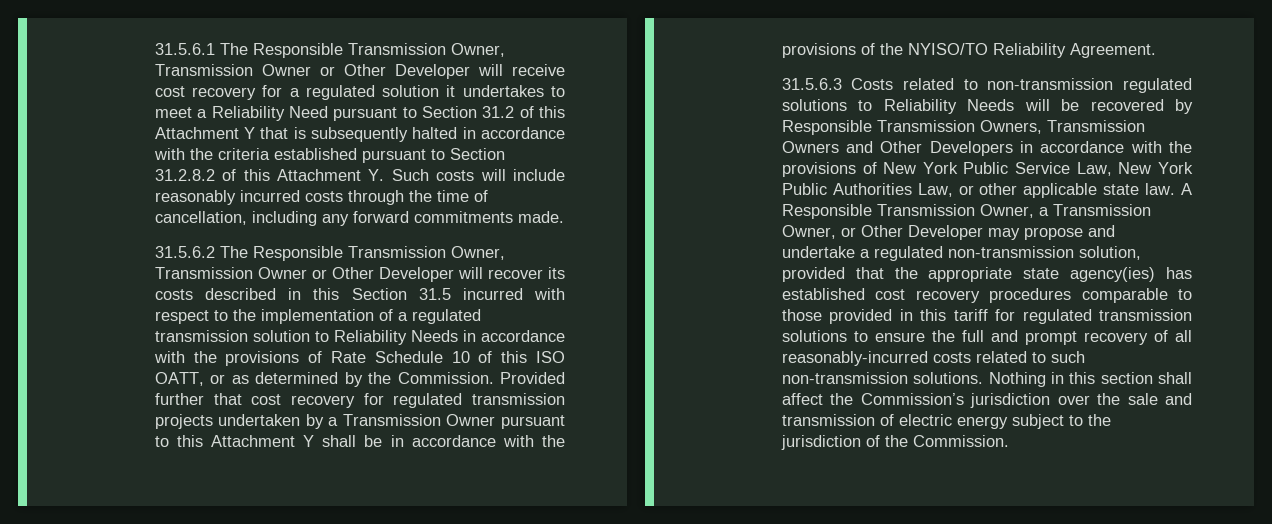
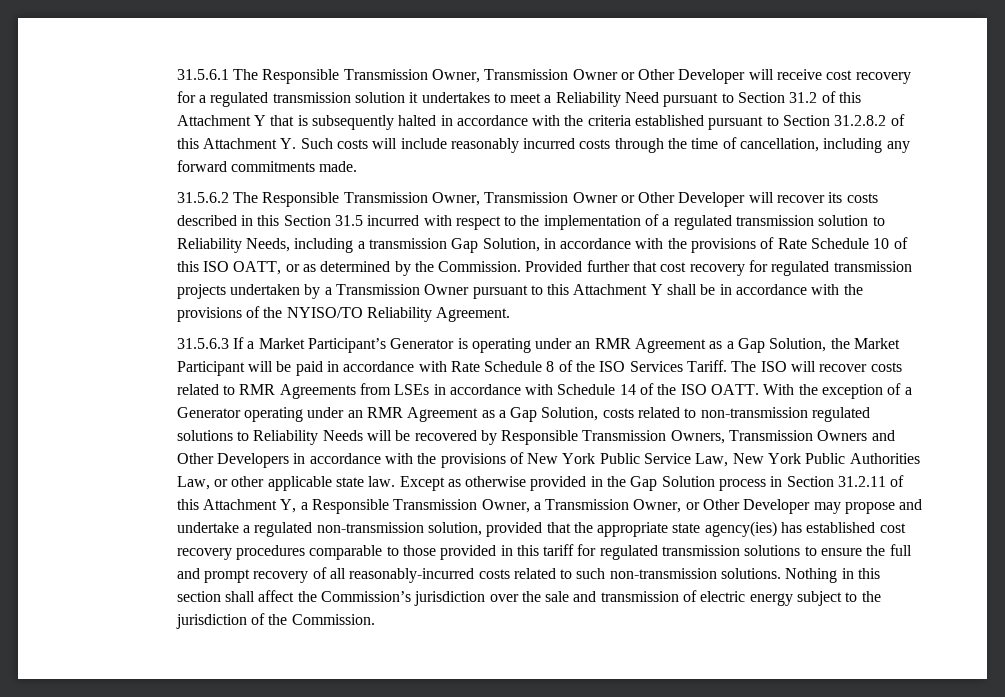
- 31.5.6.1 The Responsible Transmission Owner, Transmission Owner or Other Developer will receive cost recovery for a regulated solution it undertakes to meet a Reliability Need pursuant to Section 31.2 of this Attachment Y that is subsequently halted in accordance with the criteria established pursuant to Section 31.2.8.2 of this Attachment Y. Such costs will include reasonably incurred costs through the time of cancellation, including any forward commitments made.
+ 31.5.6.1 The Responsible Transmission Owner, Transmission Owner or Other Developer will receive cost recovery for a regulated transmission solution it undertakes to meet a Reliability Need pursuant to Section 31.2 of this Attachment Y that is subsequently halted in accordance with the criteria established pursuant to Section 31.2.8.2 of this Attachment Y. Such costs will include reasonably incurred costs through the time of cancellation, including any forward commitments made.
- 31.5.6.2 The Responsible Transmission Owner, Transmission Owner or Other Developer will recover its costs described in this Section 31.5 incurred with respect to the implementation of a regulated transmission solution to Reliability Needs in accordance with the provisions of Rate Schedule 10 of this ISO OATT, or as determined by the Commission.
+ 31.5.6.2 The Responsible Transmission Owner, Transmission Owner or Other Developer will recover its costs described in this Section 31.5 incurred with respect to the implementation of a regulated transmission solution to Reliability Needs, including a transmission Gap Solution, in accordance with the provisions of Rate Schedule 10 of this ISO OATT, or as determined by the Commission.
- 31.5.6.3 Costs related to non-transmission regulated solutions to Reliability Needs will be recovered by Responsible Transmission Owners, Transmission Owners and Other Developers in accordance with the provisions of New York Public Service Law, New York Public Authorities Law, or other applicable state law.
+ 31.5.6.3 If a Market Participant’s Generator is operating under an RMR Agreement as a Gap Solution, the Market Participant will be paid in accordance with Rate Schedule 8 of the ISO Services Tariff. The ISO will recover costs related to RMR Agreements from LSEs in accordance with Schedule 14 of the ISO OATT. With the exception of a Generator operating under an RMR Agreement as a Gap Solution, costs related to non-transmission regulated solutions to Reliability Needs will be recovered by Responsible Transmission Owners, Transmission Owners and Other Developers in accordance with the provisions of New York Public Service Law, New York Public Authorities Law, or other applicable state law.
- A Responsible Transmission Owner, a Transmission Owner, or Other Developer may propose and undertake a regulated non-transmission solution, provided that the appropriate state agency(ies) has established cost recovery procedures comparable to those provided in this tariff for regulated transmission solutions to ensure the full and prompt recovery of all reasonably-incurred costs related to such non-transmission solutions.
+ Except as otherwise provided in the Gap Solution process in Section 31.2.11 of this Attachment Y, a Responsible Transmission Owner, a Transmission Owner, or Other Developer may propose and undertake a regulated non-transmission solution, provided that the appropriate state agency(ies) has established cost recovery procedures comparable to those provided in this tariff for regulated transmission solutions to ensure the full and prompt recovery of all reasonably-incurred costs related to such non-transmission solutions.

